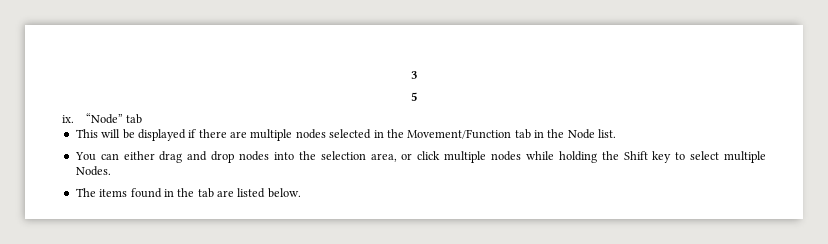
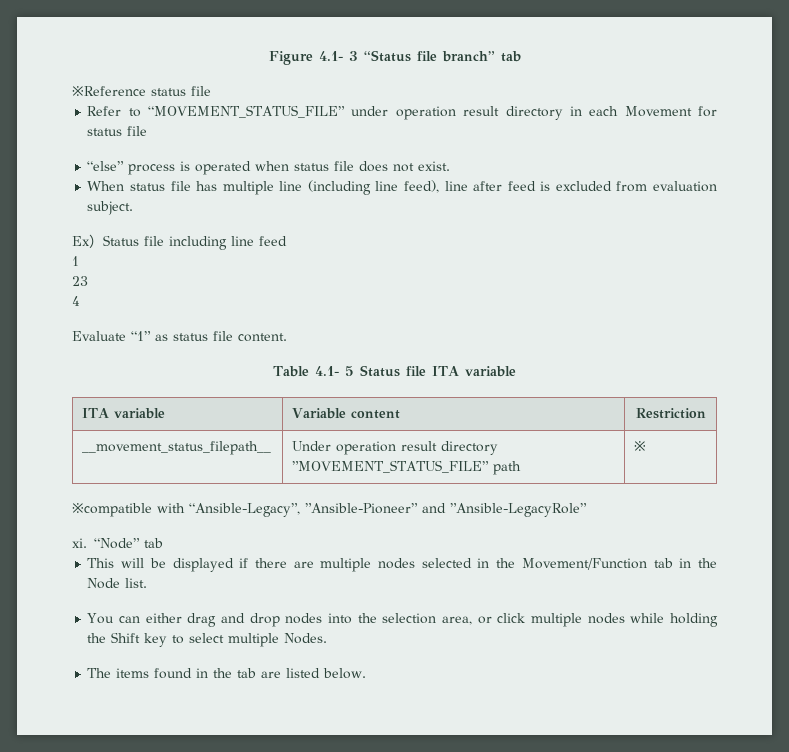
- 3
- 5
- ix.
+ Figure 4.1- 3 “Status file branch” tab
+ ※Reference status file
+ Refer to “MOVEMENT_STATUS_FILE” under operation result directory in each Movement for status file
+ “else” process is operated when status file does not exist.
+ When status file has multiple line (including line feed), line after feed is excluded from evaluation subject.
+ Ex）Status file including line feed
+ 1
+ 23
+ 4
+ Evaluate “1” as status file content.
+ Table 4.1- 5 Status file ITA variable
+ ITA variable | Variable content | Restriction
+ __movement_status_filepath__ | Under operation result directory ”MOVEMENT_STATUS_FILE” path | ※
+ ※compatible with “Ansible-Legacy”, ”Ansible-Pioneer” and ”Ansible-LegacyRole”
+ xi.

